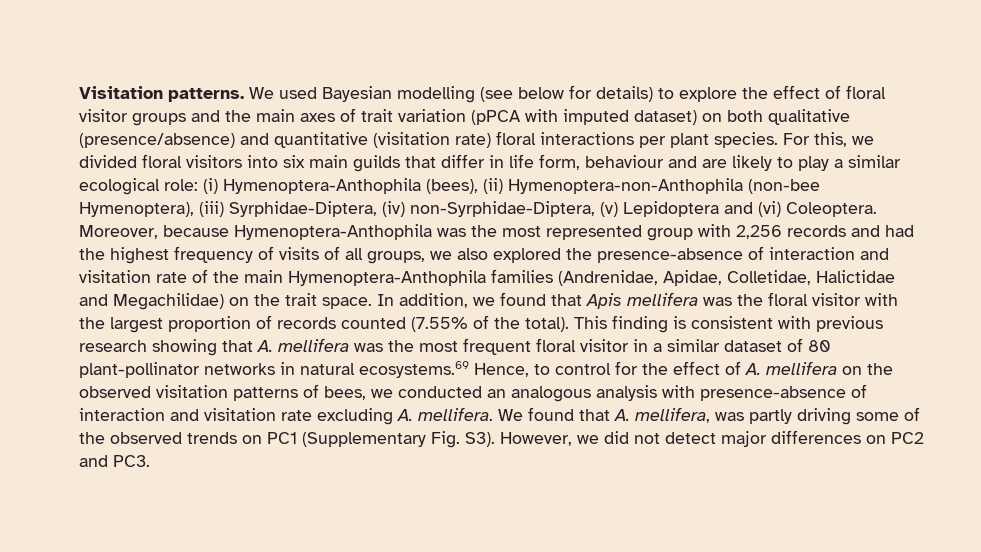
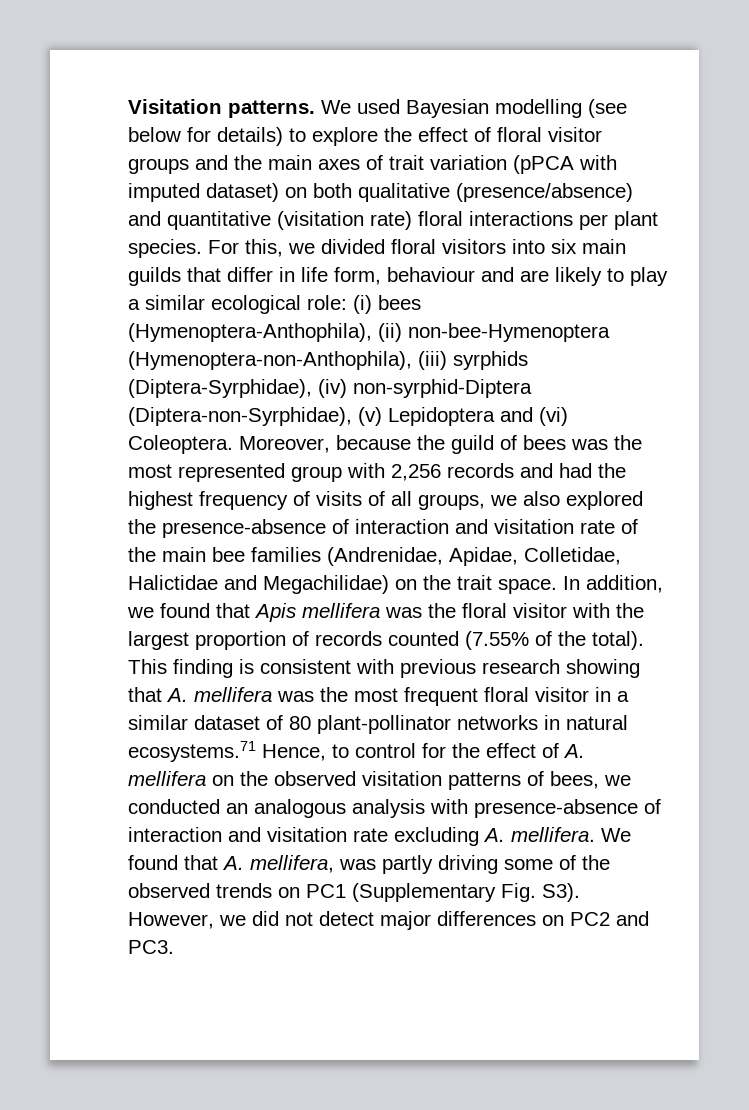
- For this, we divided floral visitors into six main guilds that differ in life form, behaviour and are likely to play a similar ecological role: (i) Hymenoptera-Anthophila (bees), (ii) Hymenoptera-non-Anthophila (non-bee Hymenoptera), (iii) Syrphidae-Diptera, (iv) non-Syrphidae-Diptera, (v) Lepidoptera and (vi) Coleoptera.
+ For this, we divided floral visitors into six main guilds that differ in life form, behaviour and are likely to play a similar ecological role: (i) bees (Hymenoptera-Anthophila), (ii) non-bee-Hymenoptera (Hymenoptera-non-Anthophila), (iii) syrphids (Diptera-Syrphidae), (iv) non-syrphid-Diptera (Diptera-non-Syrphidae), (v) Lepidoptera and (vi) Coleoptera.
- Moreover, because Hymenoptera-Anthophila was the most represented group with 2,256 records and had the highest frequency of visits of all groups, we also explored the presence-absence of interaction and visitation rate of the main Hymenoptera-Anthophila families (Andrenidae, Apidae, Colletidae, Halictidae and Megachilidae) on the trait space.
+ Moreover, because the guild of bees was the most represented group with 2,256 records and had the highest frequency of visits of all groups, we also explored the presence-absence of interaction and visitation rate of the main bee families (Andrenidae, Apidae, Colletidae, Halictidae and Megachilidae) on the trait space.
- This finding is consistent with previous research showing that A. mellifera was the most frequent floral visitor in a similar dataset of 80 plant-pollinator networks in natural ecosystems.69 Hence, to control for the effect of A. mellifera on the observed visitation patterns of bees, we conducted an analogous analysis with presence-absence of interaction and visitation rate excluding A. mellifera.
+ This finding is consistent with previous research showing that A. mellifera was the most frequent floral visitor in a similar dataset of 80 plant-pollinator networks in natural ecosystems.71 Hence, to control for the effect of A. mellifera on the observed visitation patterns of bees, we conducted an analogous analysis with presence-absence of interaction and visitation rate excluding A. mellifera.

